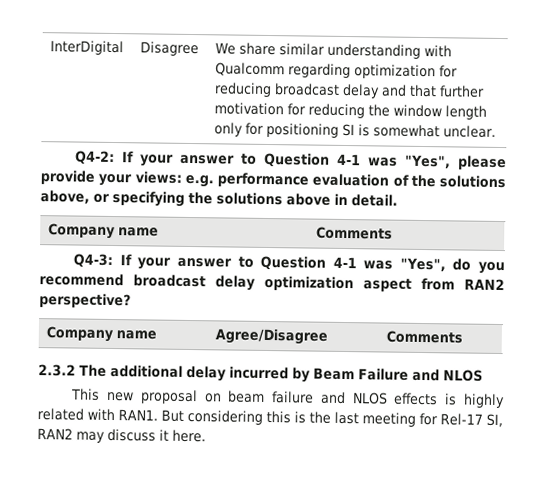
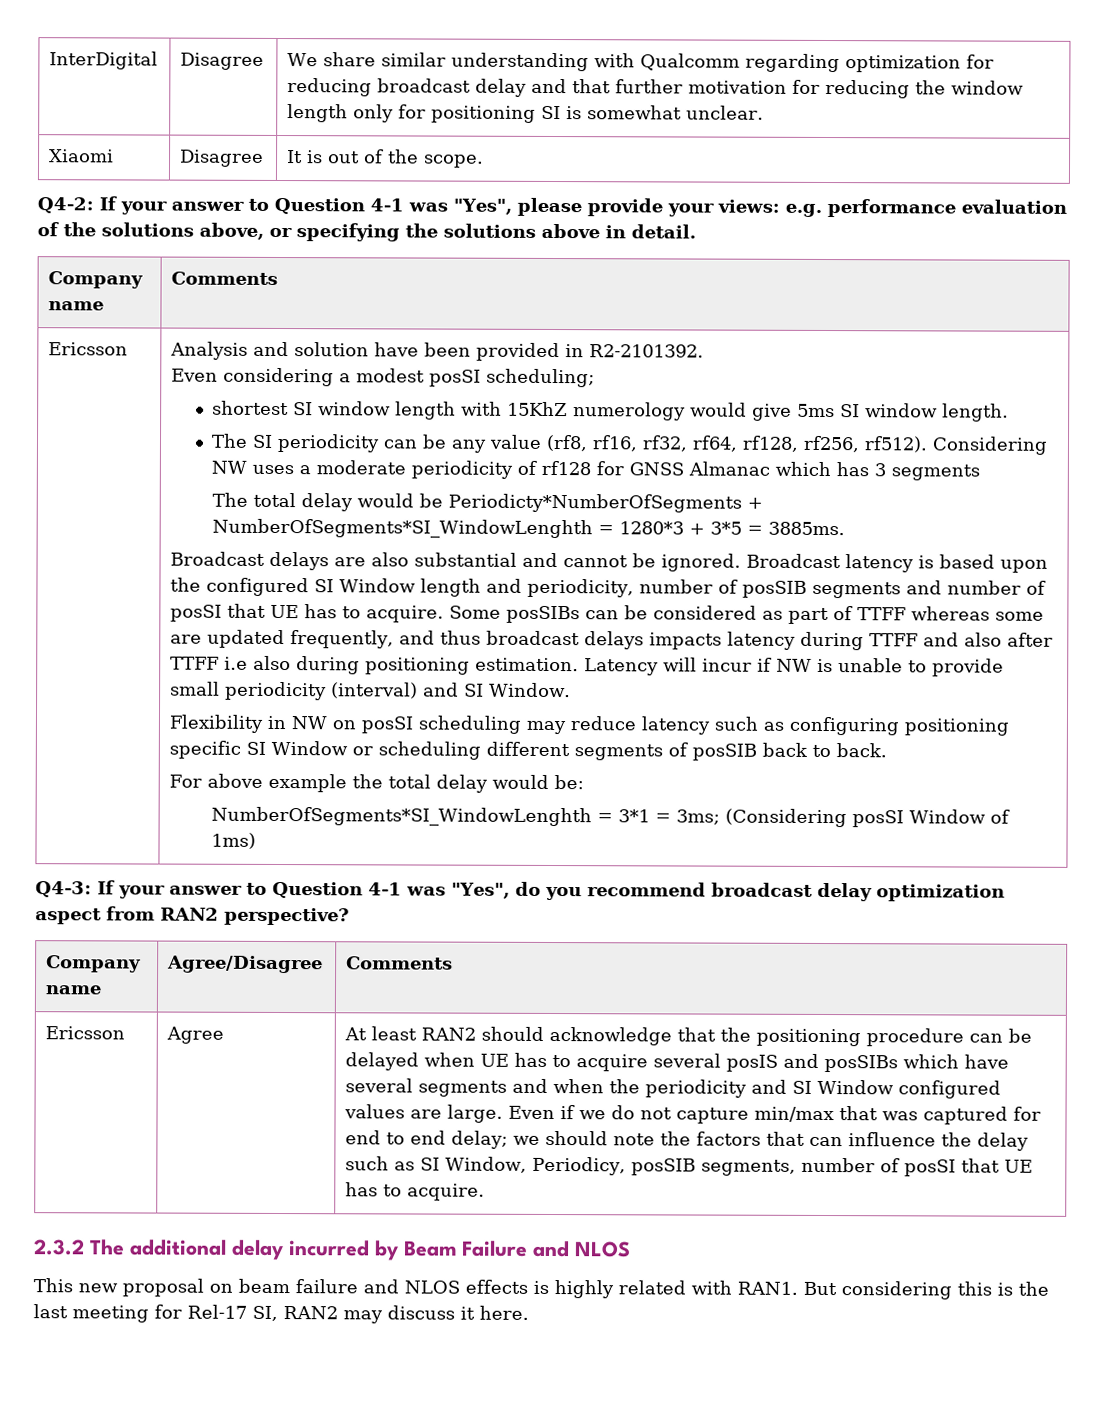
+ Xiaomi | Disagree | It is out of the scope.
+ Ericsson | Analysis and solution have been provided in R2-2101392.
+ Even considering a modest posSI scheduling;
+ shortest SI window length with 15KhZ numerology would give 5ms SI window length.
+ The SI periodicity can be any value (rf8, rf16, rf32, rf64, rf128, rf256, rf512). Considering NW uses a moderate periodicity of rf128 for GNSS Almanac which has 3 segments
+ The total delay would be Periodicty*NumberOfSegments + NumberOfSegments*SI_WindowLenghth = 1280*3 + 3*5 = 3885ms.
+ Broadcast delays are also substantial and cannot be ignored. Broadcast latency is based upon the configured SI Window length and periodicity, number of posSIB segments and number of posSI that UE has to acquire. Some posSIBs can be considered as part of TTFF whereas some are updated frequently, and thus broadcast delays impacts latency during TTFF and also after TTFF i.e also during positioning estimation. Latency will incur if NW is unable to provide small periodicity (interval) and SI Window.
+ Flexibility in NW on posSI scheduling may reduce latency such as configuring positioning specific SI Window or scheduling different segments of posSIB back to back.
+ For above example the total delay would be:
+ NumberOfSegments*SI_WindowLenghth = 3*1 = 3ms; (Considering posSI Window of 1ms)
+ Ericsson | Agree | At least RAN2 should acknowledge that the positioning procedure can be delayed when UE has to acquire several posIS and posSIBs which have several segments and when the periodicity and SI Window configured values are large. Even if we do not capture min/max that was captured for end to end delay; we should note the factors that can influence the delay such as SI Window, Periodicy, posSIB segments, number of posSI that UE has to acquire.

